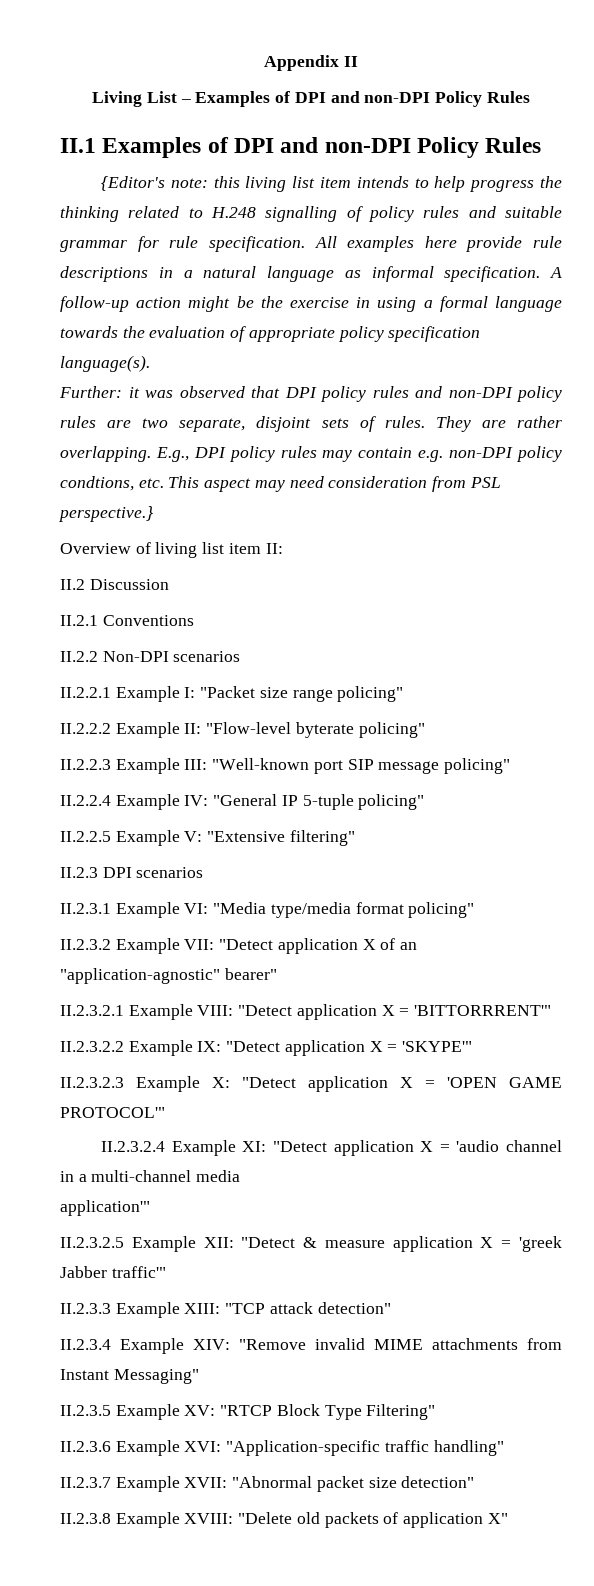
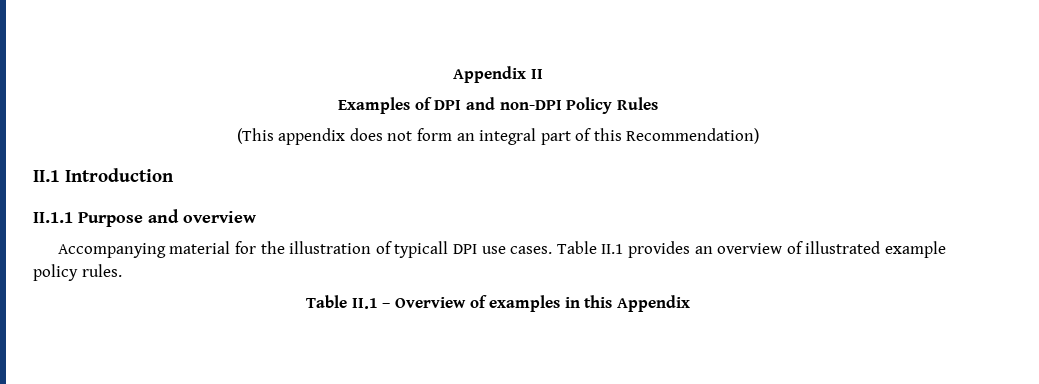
- Living List – Examples of DPI and non-DPI Policy Rules
- II.1 Examples of DPI and non-DPI Policy Rules
- {Editor's note: this living list item intends to help progress the thinking related to H.248 signalling of policy rules and suitable grammar for rule specification. All examples here provide rule descriptions in a natural language as informal specification. A follow-up action might be the exercise in using a formal language towards the evaluation of appropriate policy specification language(s).
- Further: it was observed that DPI policy rules and non-DPI policy rules are two separate, disjoint sets of rules. They are rather overlapping. E.g., DPI policy rules may contain e.g. non-DPI policy condtions, etc. This aspect may need consideration from PSL perspective.}
- Overview of living list item II:
- II.2 Discussion
- II.2.1 Conventions
- II.2.2 Non-DPI scenarios
- II.2.2.1 Example I: "Packet size range policing"
- II.2.2.2 Example II: "Flow-level byterate policing"
- II.2.2.3 Example III: "Well-known port SIP message policing"
- II.2.2.4 Example IV: "General IP 5-tuple policing"
- II.2.2.5 Example V: "Extensive filtering"
- II.2.3 DPI scenarios
- II.2.3.1 Example VI: "Media type/media format policing"
- II.2.3.2 Example VII: "Detect application X of an "application-agnostic" bearer"
- II.2.3.2.1 Example VIII: "Detect application X = 'BITTORRRENT'"
- II.2.3.2.2 Example IX: "Detect application X = 'SKYPE'"
- II.2.3.2.3 Example X: "Detect application X = 'OPEN GAME PROTOCOL'"
- II.2.3.2.4 Example XI: "Detect application X = 'audio channel in a multi-channel media
- application'"
- II.2.3.2.5 Example XII: "Detect & measure application X = 'greek Jabber traffic'"
- II.2.3.3 Example XIII: "TCP attack detection"
- II.2.3.4 Example XIV: "Remove invalid MIME attachments from Instant Messaging"
- II.2.3.5 Example XV: "RTCP Block Type Filtering"
- II.2.3.6 Example XVI: "Application-specific traffic handling"
- II.2.3.7 Example XVII: "Abnormal packet size detection"
- II.2.3.8 Example XVIII: "Delete old packets of application X"
+ Examples of DPI and non-DPI Policy Rules
+ (This appendix does not form an integral part of this Recommendation)
+ II.1 Introduction
+ II.1.1 Purpose and overview
+ Accompanying material for the illustration of typicall DPI use cases. Table II.1 provides an overview of illustrated example policy rules.
+ Table II.1 – Overview of examples in this Appendix

